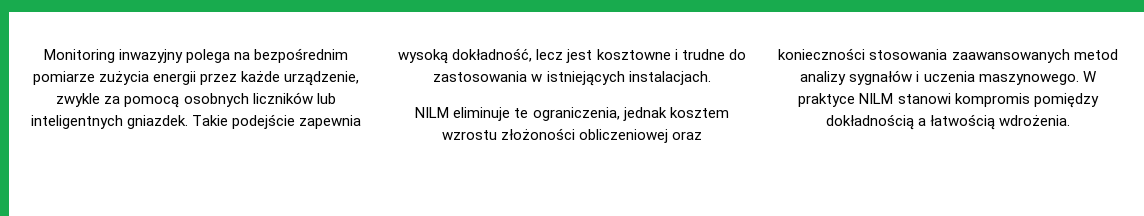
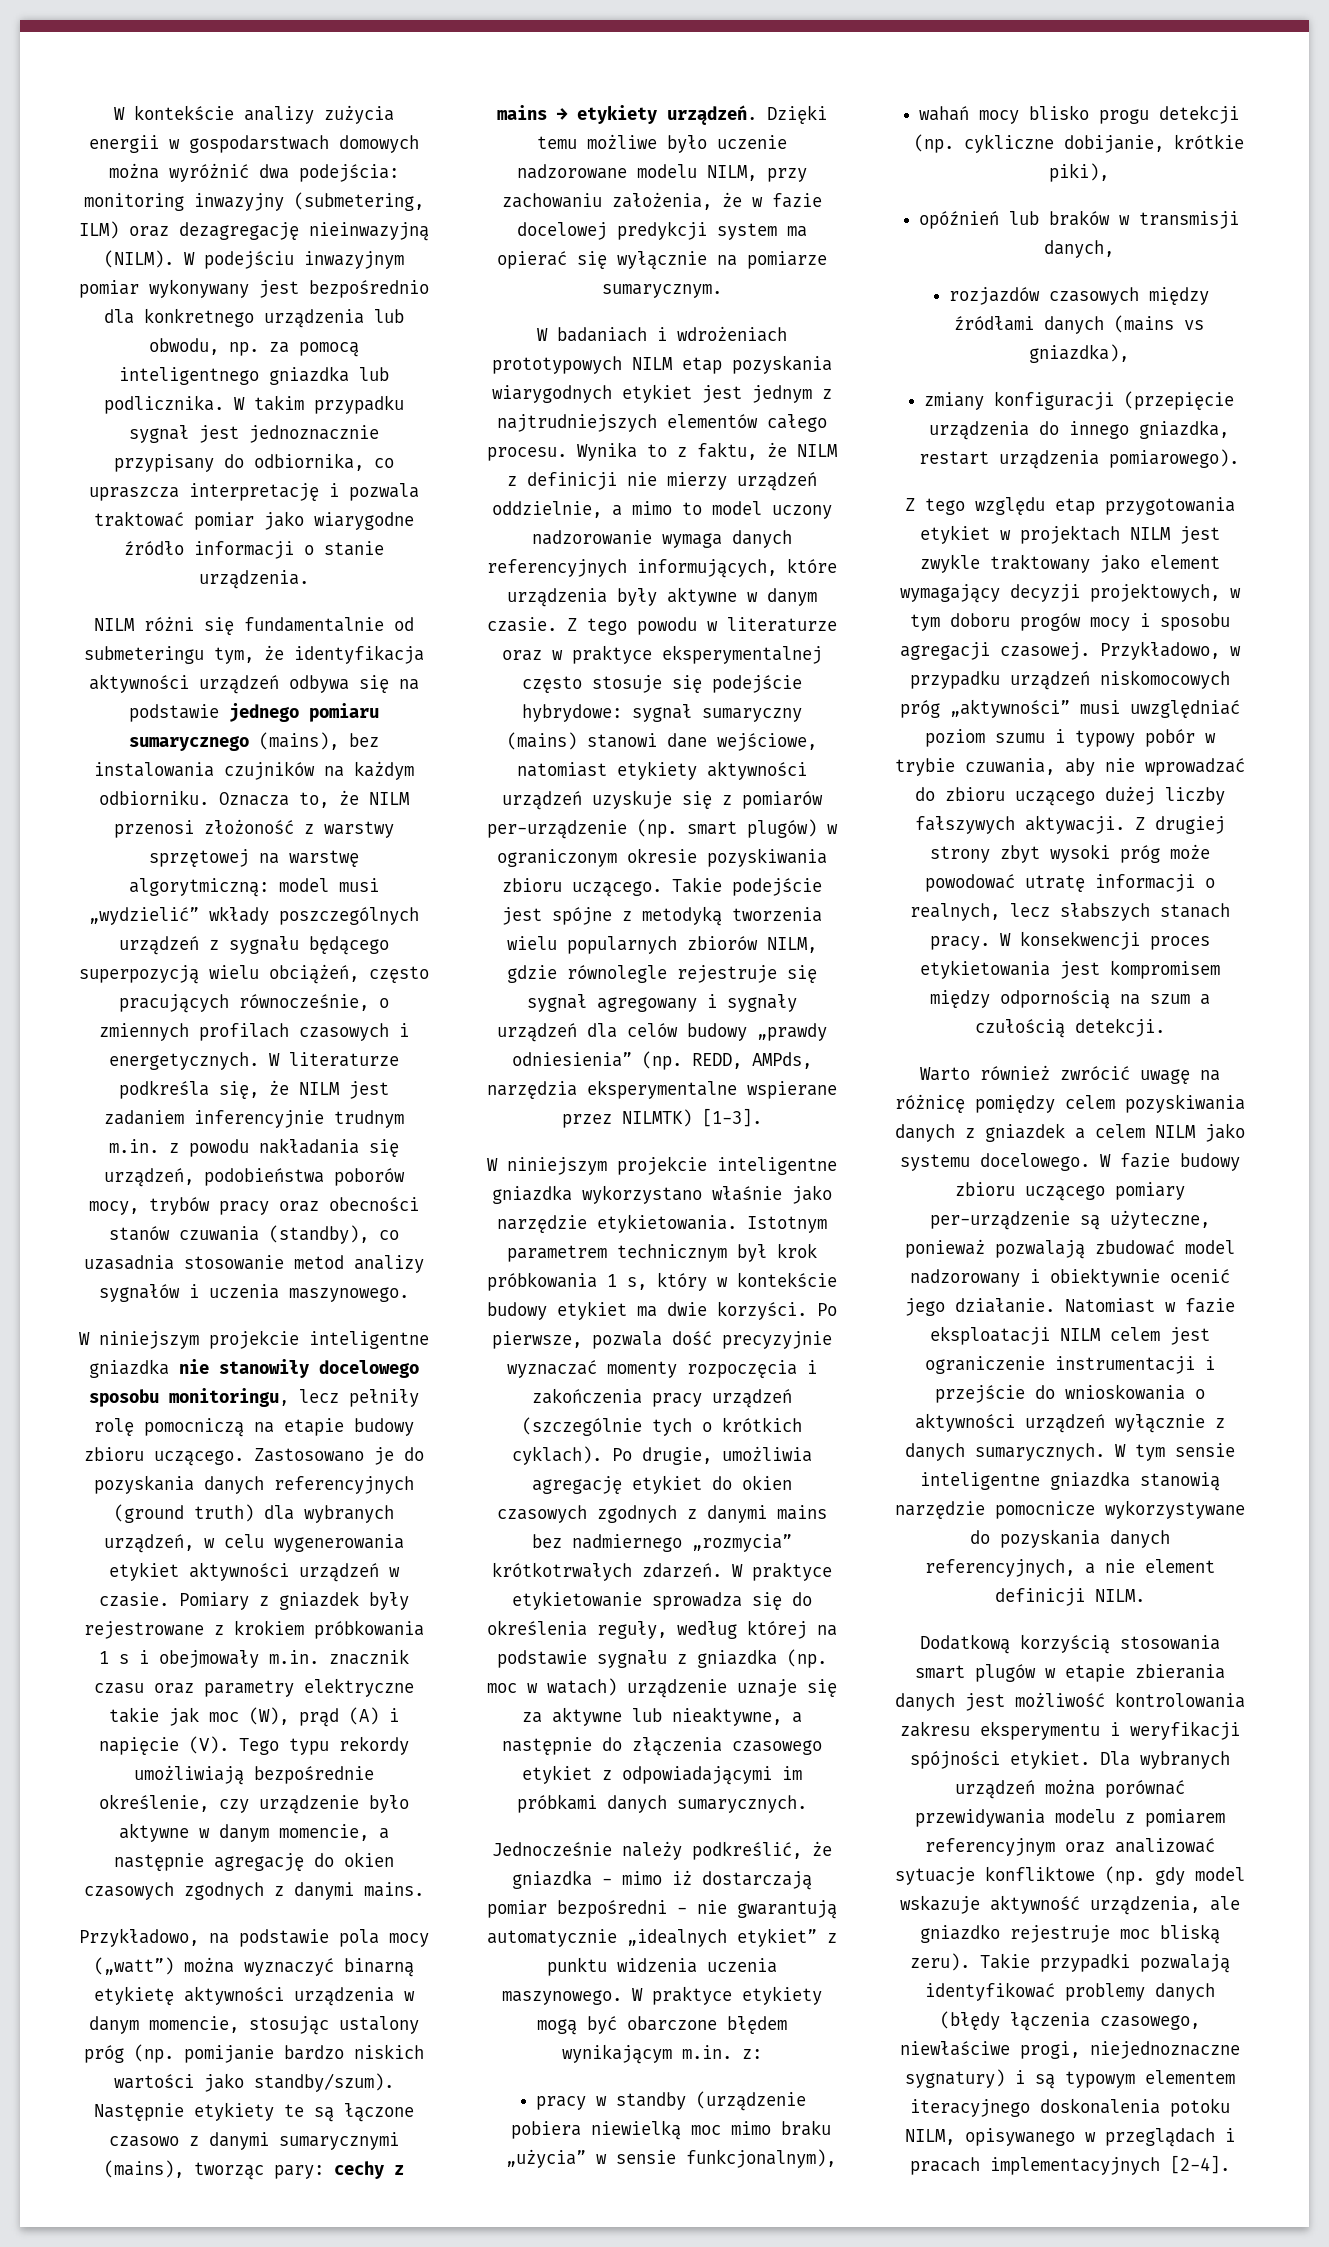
- Monitoring inwazyjny polega na bezpośrednim pomiarze zużycia energii przez każde urządzenie, zwykle za pomocą osobnych liczników lub inteligentnych gniazdek. Takie podejście zapewnia wysoką dokładność, lecz jest kosztowne i trudne do zastosowania w istniejących instalacjach.
- NILM eliminuje te ograniczenia, jednak kosztem wzrostu złożoności obliczeniowej oraz konieczności stosowania zaawansowanych metod analizy sygnałów i uczenia maszynowego. W praktyce NILM stanowi kompromis pomiędzy dokładnością a łatwością wdrożenia.
+ W kontekście analizy zużycia energii w gospodarstwach domowych można wyróżnić dwa podejścia: monitoring inwazyjny (submetering, ILM) oraz dezagregację nieinwazyjną (NILM). W podejściu inwazyjnym pomiar wykonywany jest bezpośrednio dla konkretnego urządzenia lub obwodu, np. za pomocą inteligentnego gniazdka lub podlicznika. W takim przypadku sygnał jest jednoznacznie przypisany do odbiornika, co upraszcza interpretację i pozwala traktować pomiar jako wiarygodne źródło informacji o stanie urządzenia.
+ NILM różni się fundamentalnie od submeteringu tym, że identyfikacja aktywności urządzeń odbywa się na podstawie jednego pomiaru sumarycznego (mains), bez instalowania czujników na każdym odbiorniku. Oznacza to, że NILM przenosi złożoność z warstwy sprzętowej na warstwę algorytmiczną: model musi „wydzielić” wkłady poszczególnych urządzeń z sygnału będącego superpozycją wielu obciążeń, często pracujących równocześnie, o zmiennych profilach czasowych i energetycznych. W literaturze podkreśla się, że NILM jest zadaniem inferencyjnie trudnym m.in. z powodu nakładania się urządzeń, podobieństwa poborów mocy, trybów pracy oraz obecności stanów czuwania (standby), co uzasadnia stosowanie metod analizy sygnałów i uczenia maszynowego.
+ W niniejszym projekcie inteligentne gniazdka nie stanowiły docelowego sposobu monitoringu, lecz pełniły rolę pomocniczą na etapie budowy zbioru uczącego. Zastosowano je do pozyskania danych referencyjnych (ground truth) dla wybranych urządzeń, w celu wygenerowania etykiet aktywności urządzeń w czasie. Pomiary z gniazdek były rejestrowane z krokiem próbkowania 1 s i obejmowały m.in. znacznik czasu oraz parametry elektryczne takie jak moc (W), prąd (A) i napięcie (V). Tego typu rekordy umożliwiają bezpośrednie określenie, czy urządzenie było aktywne w danym momencie, a następnie agregację do okien czasowych zgodnych z danymi mains.
+ Przykładowo, na podstawie pola mocy („watt”) można wyznaczyć binarną etykietę aktywności urządzenia w danym momencie, stosując ustalony próg (np. pomijanie bardzo niskich wartości jako standby/szum). Następnie etykiety te są łączone czasowo z danymi sumarycznymi (mains), tworząc pary: cechy z mains → etykiety urządzeń. Dzięki temu możliwe było uczenie nadzorowane modelu NILM, przy zachowaniu założenia, że w fazie docelowej predykcji system ma opierać się wyłącznie na pomiarze sumarycznym.
+ W badaniach i wdrożeniach prototypowych NILM etap pozyskania wiarygodnych etykiet jest jednym z najtrudniejszych elementów całego procesu. Wynika to z faktu, że NILM z definicji nie mierzy urządzeń oddzielnie, a mimo to model uczony nadzorowanie wymaga danych referencyjnych informujących, które urządzenia były aktywne w danym czasie. Z tego powodu w literaturze oraz w praktyce eksperymentalnej często stosuje się podejście hybrydowe: sygnał sumaryczny (mains) stanowi dane wejściowe, natomiast etykiety aktywności urządzeń uzyskuje się z pomiarów per-urządzenie (np. smart plugów) w ograniczonym okresie pozyskiwania zbioru uczącego. Takie podejście jest spójne z metodyką tworzenia wielu popularnych zbiorów NILM, gdzie równolegle rejestruje się sygnał agregowany i sygnały urządzeń dla celów budowy „prawdy odniesienia” (np. REDD, AMPds, narzędzia eksperymentalne wspierane przez NILMTK) [1-3].
+ W niniejszym projekcie inteligentne gniazdka wykorzystano właśnie jako narzędzie etykietowania. Istotnym parametrem technicznym był krok próbkowania 1 s, który w kontekście budowy etykiet ma dwie korzyści. Po pierwsze, pozwala dość precyzyjnie wyznaczać momenty rozpoczęcia i zakończenia pracy urządzeń (szczególnie tych o krótkich cyklach). Po drugie, umożliwia agregację etykiet do okien czasowych zgodnych z danymi mains bez nadmiernego „rozmycia” krótkotrwałych zdarzeń. W praktyce etykietowanie sprowadza się do określenia reguły, według której na podstawie sygnału z gniazdka (np. moc w watach) urządzenie uznaje się za aktywne lub nieaktywne, a następnie do złączenia czasowego etykiet z odpowiadającymi im próbkami danych sumarycznych.
+ Jednocześnie należy podkreślić, że gniazdka - mimo iż dostarczają pomiar bezpośredni - nie gwarantują automatycznie „idealnych etykiet” z punktu widzenia uczenia maszynowego. W praktyce etykiety mogą być obarczone błędem wynikającym m.in. z:
+ pracy w standby (urządzenie pobiera niewielką moc mimo braku „użycia” w sensie funkcjonalnym),
+ wahań mocy blisko progu detekcji (np. cykliczne dobijanie, krótkie piki),
+ opóźnień lub braków w transmisji danych,
+ rozjazdów czasowych między źródłami danych (mains vs gniazdka),
+ zmiany konfiguracji (przepięcie urządzenia do innego gniazdka, restart urządzenia pomiarowego).
+ Z tego względu etap przygotowania etykiet w projektach NILM jest zwykle traktowany jako element wymagający decyzji projektowych, w tym doboru progów mocy i sposobu agregacji czasowej. Przykładowo, w przypadku urządzeń niskomocowych próg „aktywności” musi uwzględniać poziom szumu i typowy pobór w trybie czuwania, aby nie wprowadzać do zbioru uczącego dużej liczby fałszywych aktywacji. Z drugiej strony zbyt wysoki próg może powodować utratę informacji o realnych, lecz słabszych stanach pracy. W konsekwencji proces etykietowania jest kompromisem między odpornością na szum a czułością detekcji.
+ Warto również zwrócić uwagę na różnicę pomiędzy celem pozyskiwania danych z gniazdek a celem NILM jako systemu docelowego. W fazie budowy zbioru uczącego pomiary per-urządzenie są użyteczne, ponieważ pozwalają zbudować model nadzorowany i obiektywnie ocenić jego działanie. Natomiast w fazie eksploatacji NILM celem jest ograniczenie instrumentacji i przejście do wnioskowania o aktywności urządzeń wyłącznie z danych sumarycznych. W tym sensie inteligentne gniazdka stanowią narzędzie pomocnicze wykorzystywane do pozyskania danych referencyjnych, a nie element definicji NILM.
+ Dodatkową korzyścią stosowania smart plugów w etapie zbierania danych jest możliwość kontrolowania zakresu eksperymentu i weryfikacji spójności etykiet. Dla wybranych urządzeń można porównać przewidywania modelu z pomiarem referencyjnym oraz analizować sytuacje konfliktowe (np. gdy model wskazuje aktywność urządzenia, ale gniazdko rejestruje moc bliską zeru). Takie przypadki pozwalają identyfikować problemy danych (błędy łączenia czasowego, niewłaściwe progi, niejednoznaczne sygnatury) i są typowym elementem iteracyjnego doskonalenia potoku NILM, opisywanego w przeglądach i pracach implementacyjnych [2-4].

